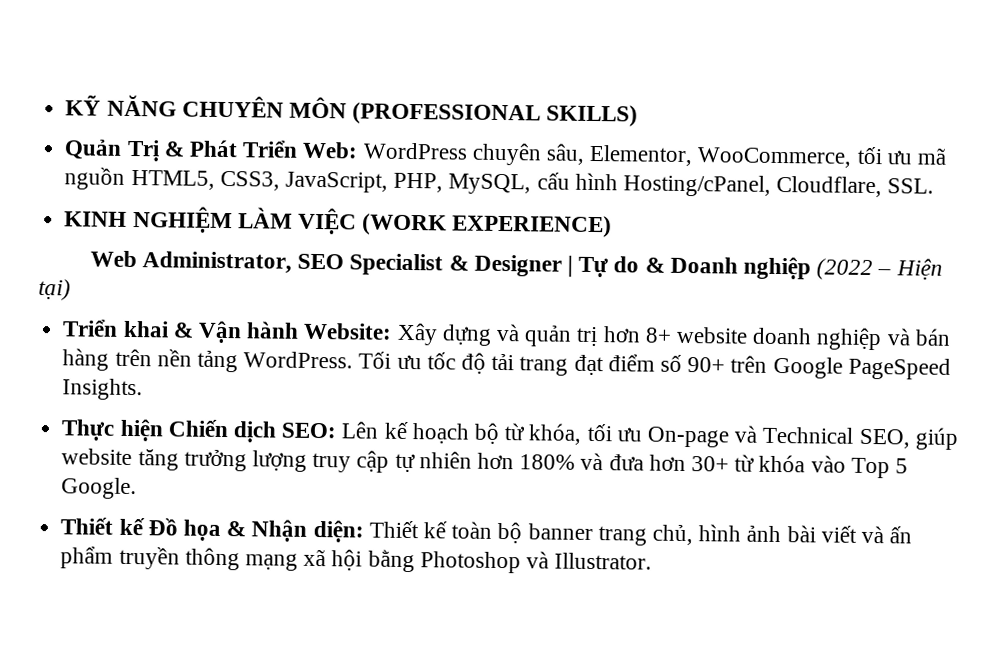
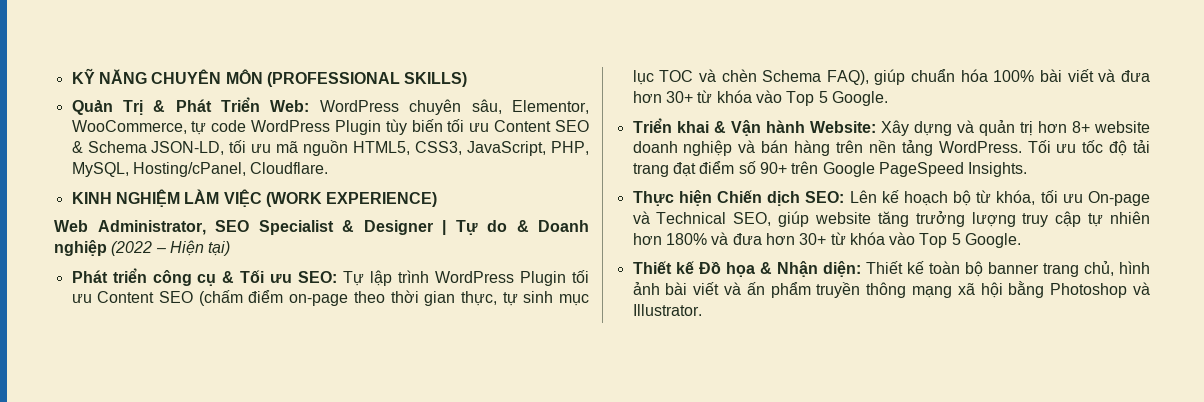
- Quản Trị & Phát Triển Web: WordPress chuyên sâu, Elementor, WooCommerce, tối ưu mã nguồn HTML5, CSS3, JavaScript, PHP, MySQL, cấu hình Hosting/cPanel, Cloudflare, SSL.
+ Quản Trị & Phát Triển Web: WordPress chuyên sâu, Elementor, WooCommerce, tự code WordPress Plugin tùy biến tối ưu Content SEO & Schema JSON-LD, tối ưu mã nguồn HTML5, CSS3, JavaScript, PHP, MySQL, Hosting/cPanel, Cloudflare.
+ Phát triển công cụ & Tối ưu SEO: Tự lập trình WordPress Plugin tối ưu Content SEO (chấm điểm on-page theo thời gian thực, tự sinh mục lục TOC và chèn Schema FAQ), giúp chuẩn hóa 100% bài viết và đưa hơn 30+ từ khóa vào Top 5 Google.

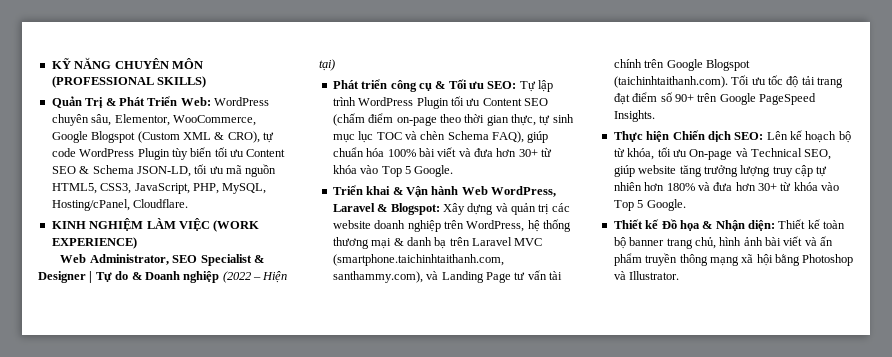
- Quản Trị & Phát Triển Web: WordPress chuyên sâu, Elementor, WooCommerce, tự code WordPress Plugin tùy biến tối ưu Content SEO & Schema JSON-LD, tối ưu mã nguồn HTML5, CSS3, JavaScript, PHP, MySQL, Hosting/cPanel, Cloudflare.
+ Quản Trị & Phát Triển Web: WordPress chuyên sâu, Elementor, WooCommerce, Google Blogspot (Custom XML & CRO), tự code WordPress Plugin tùy biến tối ưu Content SEO & Schema JSON-LD, tối ưu mã nguồn HTML5, CSS3, JavaScript, PHP, MySQL, Hosting/cPanel, Cloudflare.
- Triển khai & Vận hành Website: Xây dựng và quản trị hơn 8+ website doanh nghiệp và bán hàng trên nền tảng WordPress. Tối ưu tốc độ tải trang đạt điểm số 90+ trên Google PageSpeed Insights.
+ Triển khai & Vận hành Web WordPress, Laravel & Blogspot: Xây dựng và quản trị các website doanh nghiệp trên WordPress, hệ thống thương mại & danh bạ trên Laravel MVC (smartphone.taichinhtaithanh.com, santhammy.com), và Landing Page tư vấn tài chính trên Google Blogspot (taichinhtaithanh.com). Tối ưu tốc độ tải trang đạt điểm số 90+ trên Google PageSpeed Insights.

